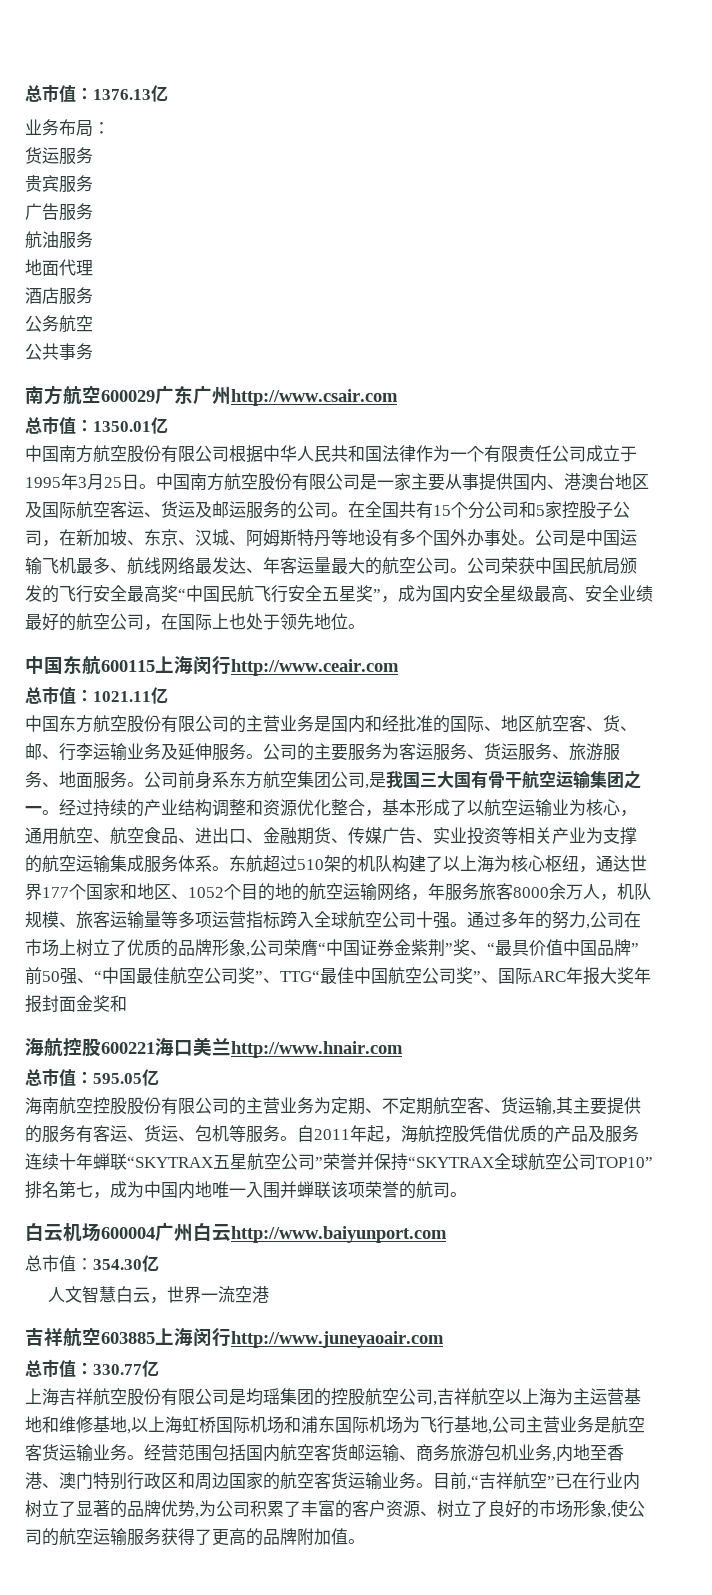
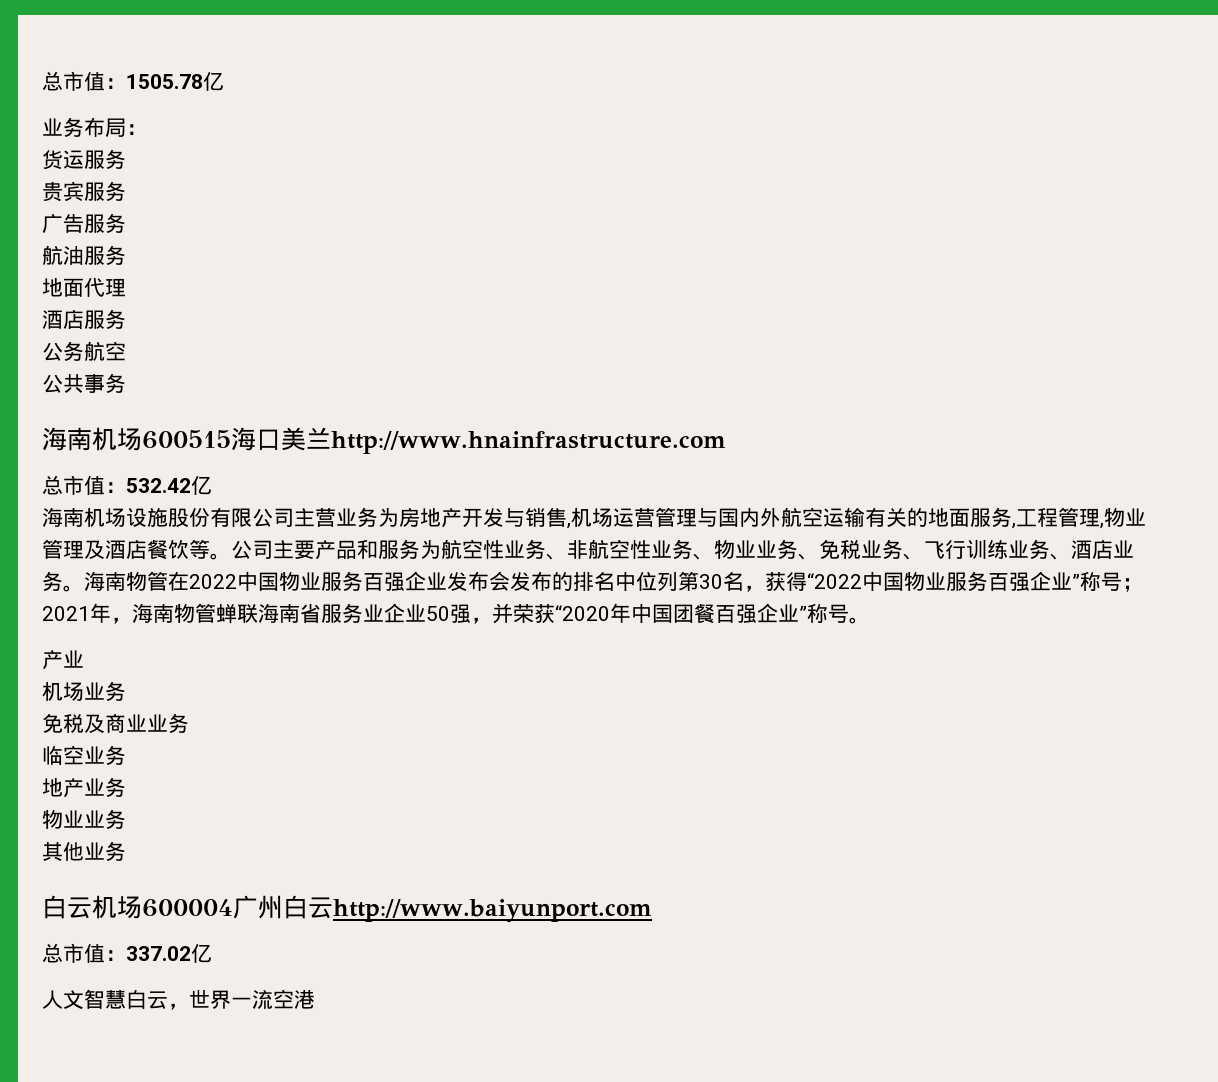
- 总市值：1376.13亿
+ 总市值：1505.78亿
- 南方航空600029广东广州http://www.csair.com
- 总市值：1350.01亿
- 中国南方航空股份有限公司根据中华人民共和国法律作为一个有限责任公司成立于1995年3月25日。中国南方航空股份有限公司是一家主要从事提供国内、港澳台地区及国际航空客运、货运及邮运服务的公司。在全国共有15个分公司和5家控股子公司，在新加坡、东京、汉城、阿姆斯特丹等地设有多个国外办事处。公司是中国运输飞机最多、航线网络最发达、年客运量最大的航空公司。公司荣获中国民航局颁发的飞行安全最高奖“中国民航飞行安全五星奖”，成为国内安全星级最高、安全业绩最好的航空公司，在国际上也处于领先地位。
- 中国东航600115上海闵行http://www.ceair.com
- 总市值：1021.11亿
- 中国东方航空股份有限公司的主营业务是国内和经批准的国际、地区航空客、货、邮、行李运输业务及延伸服务。公司的主要服务为客运服务、货运服务、旅游服务、地面服务。公司前身系东方航空集团公司,是我国三大国有骨干航空运输集团之一。经过持续的产业结构调整和资源优化整合，基本形成了以航空运输业为核心，通用航空、航空食品、进出口、金融期货、传媒广告、实业投资等相关产业为支撑的航空运输集成服务体系。东航超过510架的机队构建了以上海为核心枢纽，通达世界177个国家和地区、1052个目的地的航空运输网络，年服务旅客8000余万人，机队规模、旅客运输量等多项运营指标跨入全球航空公司十强。通过多年的努力,公司在市场上树立了优质的品牌形象,公司荣膺“中国证券金紫荆”奖、“最具价值中国品牌”前50强、“中国最佳航空公司奖”、TTG“最佳中国航空公司奖”、国际ARC年报大奖年报封面金奖和
- 海航控股600221海口美兰http://www.hnair.com
- 总市值：595.05亿
- 海南航空控股股份有限公司的主营业务为定期、不定期航空客、货运输,其主要提供的服务有客运、货运、包机等服务。自2011年起，海航控股凭借优质的产品及服务连续十年蝉联“SKYTRAX五星航空公司”荣誉并保持“SKYTRAX全球航空公司TOP10”排名第七，成为中国内地唯一入围并蝉联该项荣誉的航司。
+ 海南机场600515海口美兰http://www.hnainfrastructure.com
+ 总市值：532.42亿
+ 海南机场设施股份有限公司主营业务为房地产开发与销售,机场运营管理与国内外航空运输有关的地面服务,工程管理,物业管理及酒店餐饮等。公司主要产品和服务为航空性业务、非航空性业务、物业业务、免税业务、飞行训练业务、酒店业务。海南物管在2022中国物业服务百强企业发布会发布的排名中位列第30名，获得“2022中国物业服务百强企业”称号；2021年，海南物管蝉联海南省服务业企业50强，并荣获“2020年中国团餐百强企业”称号。
+ 产业
+ 机场业务
+ 免税及商业业务
+ 临空业务
+ 地产业务
+ 物业业务
+ 其他业务
- 总市值：354.30亿
+ 总市值：337.02亿
- 吉祥航空603885上海闵行http://www.juneyaoair.com
- 总市值：330.77亿
- 上海吉祥航空股份有限公司是均瑶集团的控股航空公司,吉祥航空以上海为主运营基地和维修基地,以上海虹桥国际机场和浦东国际机场为飞行基地,公司主营业务是航空客货运输业务。经营范围包括国内航空客货邮运输、商务旅游包机业务,内地至香港、澳门特别行政区和周边国家的航空客货运输业务。目前,“吉祥航空”已在行业内树立了显著的品牌优势,为公司积累了丰富的客户资源、树立了良好的市场形象,使公司的航空运输服务获得了更高的品牌附加值。

